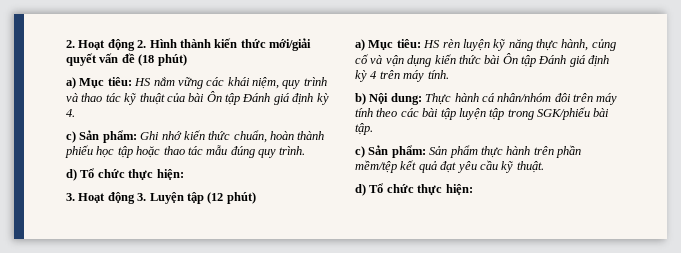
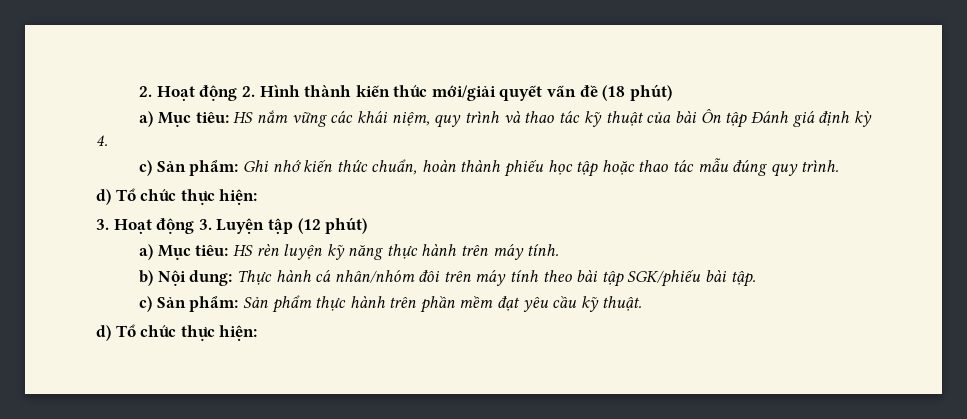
- a) Mục tiêu: HS rèn luyện kỹ năng thực hành, củng cố và vận dụng kiến thức bài Ôn tập Đánh giá định kỳ 4 trên máy tính.
+ a) Mục tiêu: HS rèn luyện kỹ năng thực hành trên máy tính.
- b) Nội dung: Thực hành cá nhân/nhóm đôi trên máy tính theo các bài tập luyện tập trong SGK/phiếu bài tập.
+ b) Nội dung: Thực hành cá nhân/nhóm đôi trên máy tính theo bài tập SGK/phiếu bài tập.
- c) Sản phẩm: Sản phẩm thực hành trên phần mềm/tệp kết quả đạt yêu cầu kỹ thuật.
+ c) Sản phẩm: Sản phẩm thực hành trên phần mềm đạt yêu cầu kỹ thuật.

